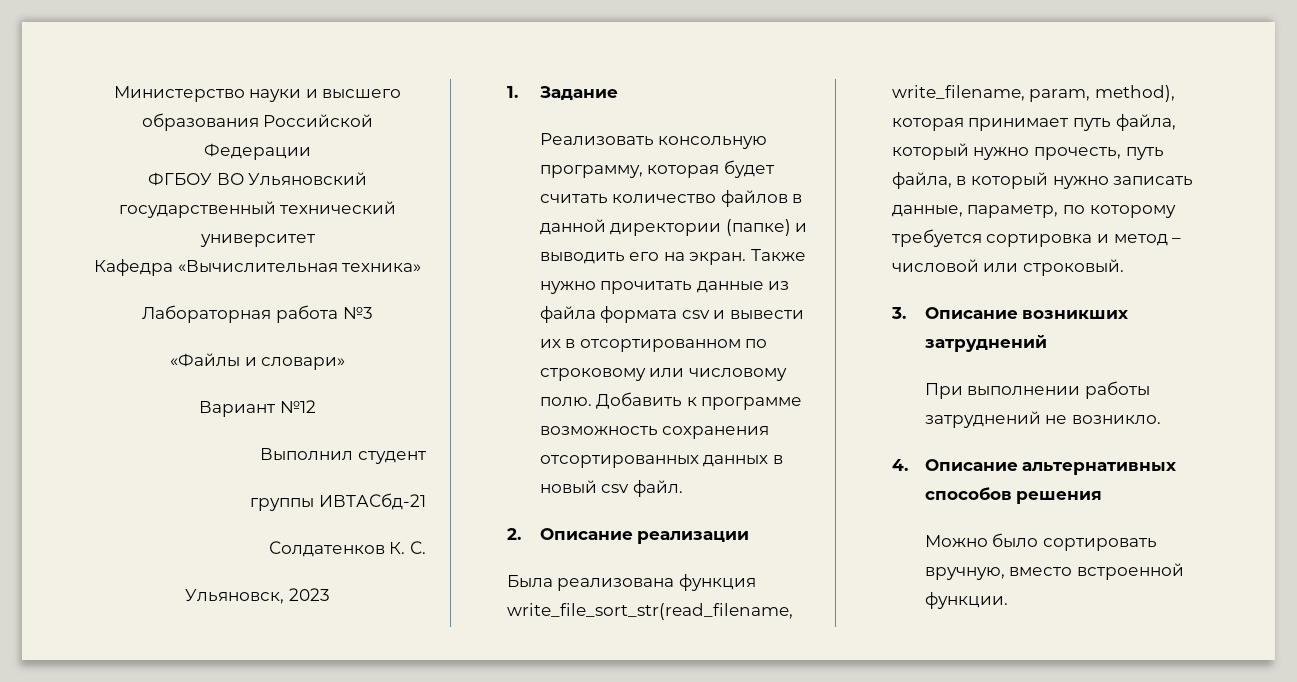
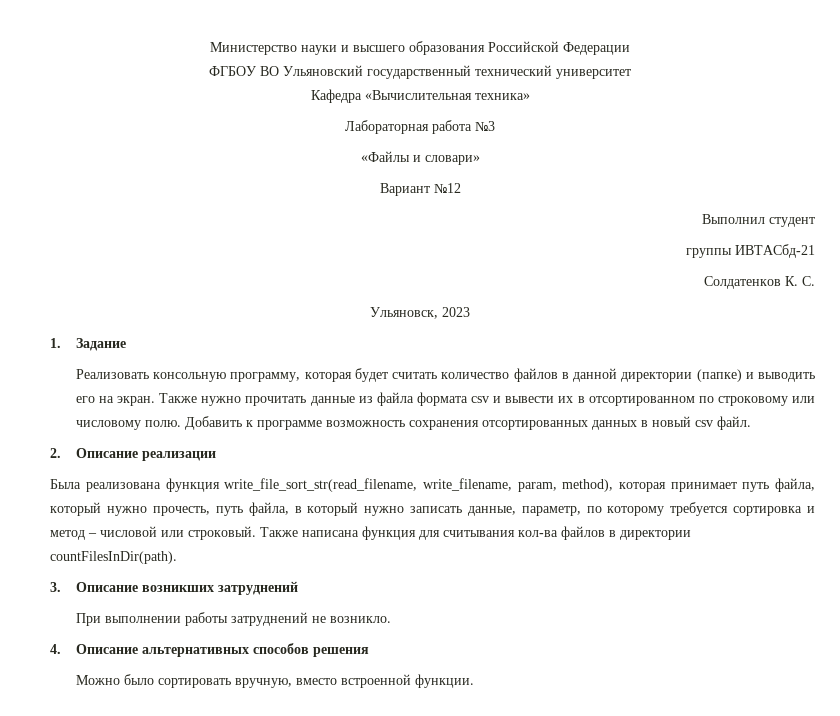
+ Также написана функция для считывания кол-ва файлов в директории countFilesInDir(path).

